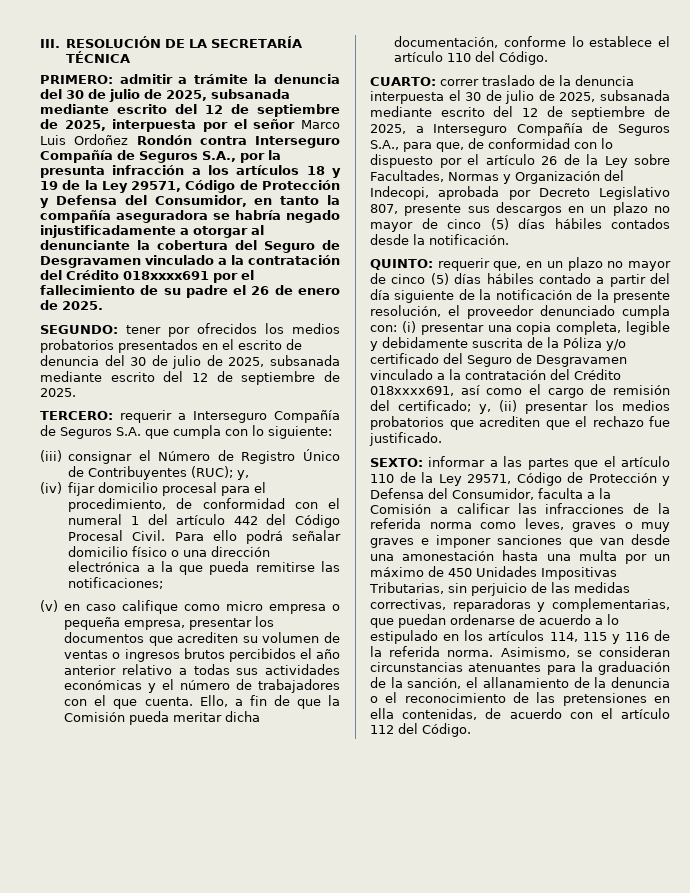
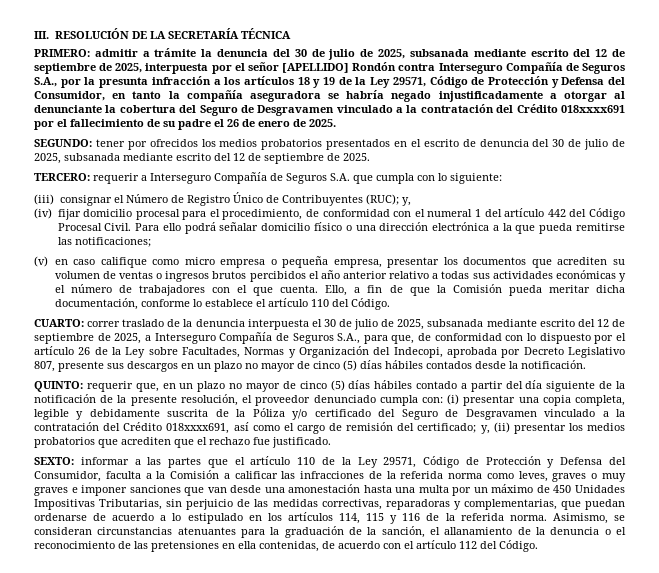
- admitir a trámite la denuncia del 30 de julio de 2025, subsanada mediante escrito del 12 de septiembre de 2025, interpuesta por el señor Marco Luis Ordoñez Rondón contra Interseguro Compañía de Seguros S.A., por la presunta infracción a los artículos 18 y 19 de la Ley 29571, Código de Protección y Defensa del Consumidor, en tanto la compañía aseguradora se habría negado injustificadamente a otorgar al denunciante la cobertura del Seguro de Desgravamen vinculado a la contratación del Crédito 018xxxx691 por el fallecimiento de su padre el 26 de enero de 2025.
+ admitir a trámite la denuncia del 30 de julio de 2025, subsanada mediante escrito del 12 de septiembre de 2025, interpuesta por el señor [APELLIDO] Rondón contra Interseguro Compañía de Seguros S.A., por la presunta infracción a los artículos 18 y 19 de la Ley 29571, Código de Protección y Defensa del Consumidor, en tanto la compañía aseguradora se habría negado injustificadamente a otorgar al denunciante la cobertura del Seguro de Desgravamen vinculado a la contratación del Crédito 018xxxx691 por el fallecimiento de su padre el 26 de enero de 2025.

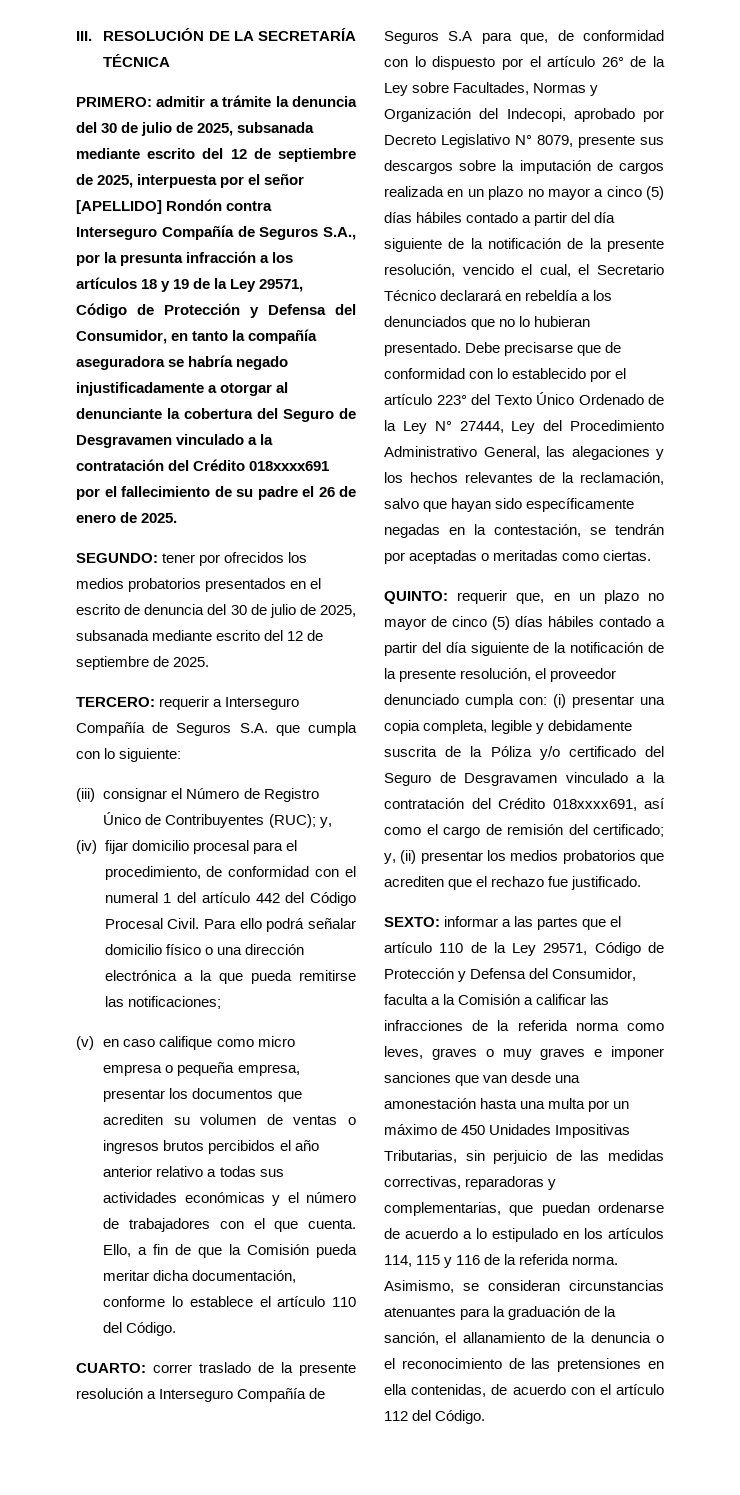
- CUARTO: correr traslado de la denuncia interpuesta el 30 de julio de 2025, subsanada mediante escrito del 12 de septiembre de 2025, a Interseguro Compañía de Seguros S.A., para que, de conformidad con lo dispuesto por el artículo 26 de la Ley sobre Facultades, Normas y Organización del Indecopi, aprobada por Decreto Legislativo 807, presente sus descargos en un plazo no mayor de cinco (5) días hábiles contados desde la notificación.
+ CUARTO: correr traslado de la presente resolución a Interseguro Compañía de Seguros S.A para que, de conformidad con lo dispuesto por el artículo 26° de la Ley sobre Facultades, Normas y Organización del Indecopi, aprobado por Decreto Legislativo N° 8079, presente sus descargos sobre la imputación de cargos realizada en un plazo no mayor a cinco (5) días hábiles contado a partir del día siguiente de la notificación de la presente resolución, vencido el cual, el Secretario Técnico declarará en rebeldía a los denunciados que no lo hubieran presentado. Debe precisarse que de conformidad con lo establecido por el artículo 223° del Texto Único Ordenado de la Ley N° 27444, Ley del Procedimiento Administrativo General, las alegaciones y los hechos relevantes de la reclamación, salvo que hayan sido específicamente negadas en la contestación, se tendrán por aceptadas o meritadas como ciertas.

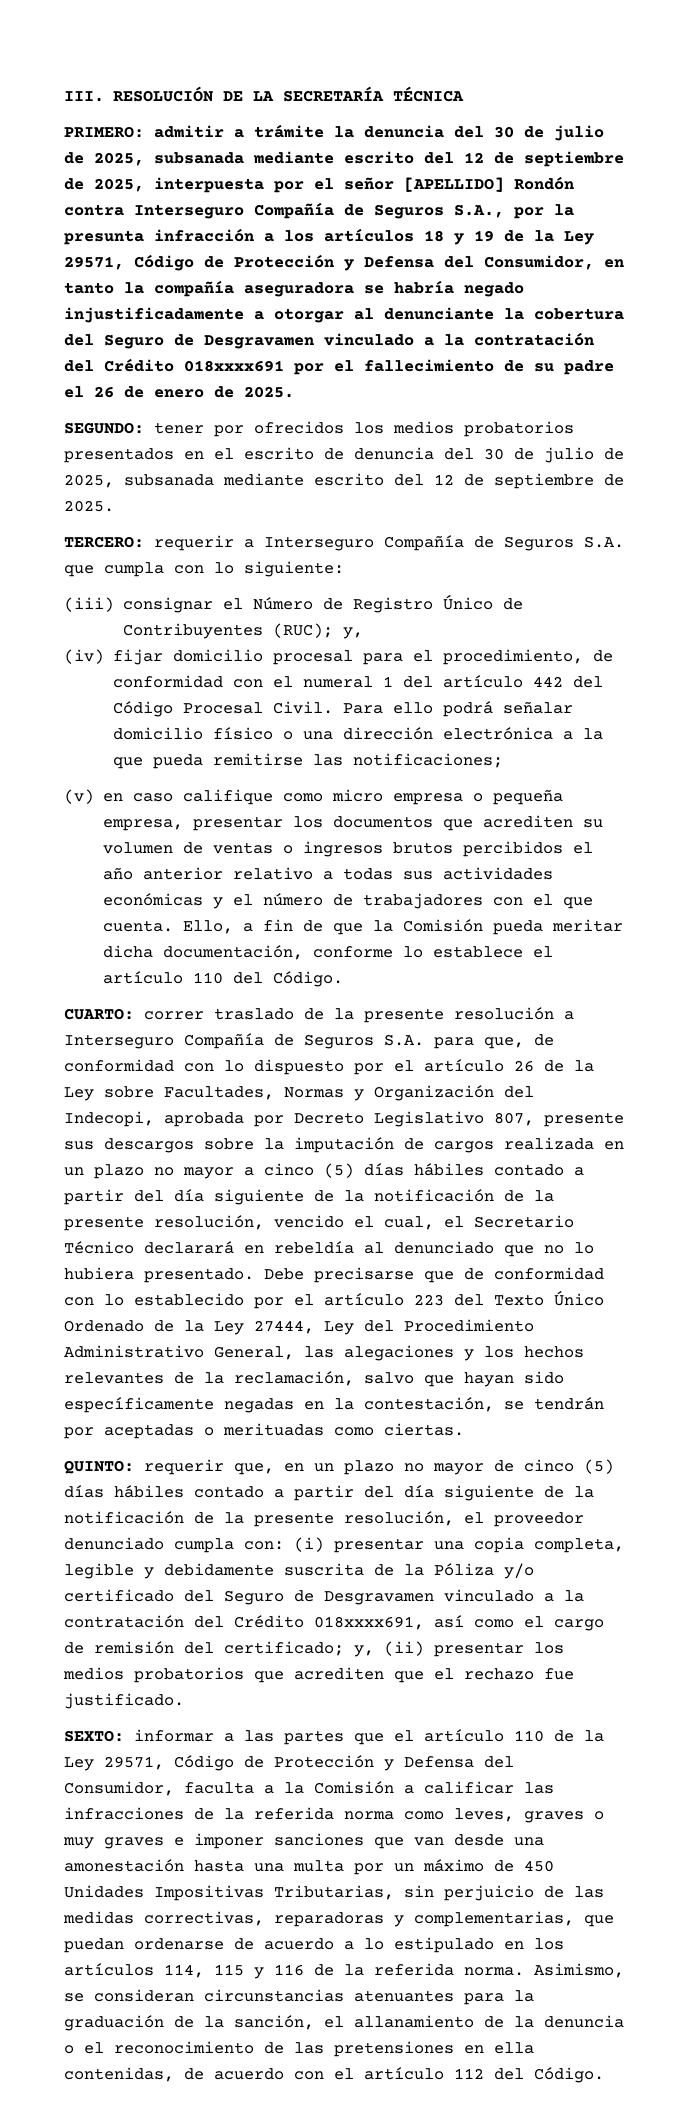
- correr traslado de la presente resolución a Interseguro Compañía de Seguros S.A para que, de conformidad con lo dispuesto por el artículo 26° de la Ley sobre Facultades, Normas y Organización del Indecopi, aprobado por Decreto Legislativo N° 8079, presente sus descargos sobre la imputación de cargos realizada en un plazo no mayor a cinco (5) días hábiles contado a partir del día siguiente de la notificación de la presente resolución, vencido el cual, el Secretario Técnico declarará en rebeldía a los denunciados que no lo hubieran presentado.
+ correr traslado de la presente resolución a Interseguro Compañía de Seguros S.A. para que, de conformidad con lo dispuesto por el artículo 26 de la Ley sobre Facultades, Normas y Organización del Indecopi, aprobada por Decreto Legislativo 807, presente sus descargos sobre la imputación de cargos realizada en un plazo no mayor a cinco (5) días hábiles contado a partir del día siguiente de la notificación de la presente resolución, vencido el cual, el Secretario Técnico declarará en rebeldía al denunciado que no lo hubiera presentado.
- Debe precisarse que de conformidad con lo establecido por el artículo 223° del Texto Único Ordenado de la Ley N° 27444, Ley del Procedimiento Administrativo General, las alegaciones y los hechos relevantes de la reclamación, salvo que hayan sido específicamente negadas en la contestación, se tendrán por aceptadas o meritadas como ciertas.
+ Debe precisarse que de conformidad con lo establecido por el artículo 223 del Texto Único Ordenado de la Ley 27444, Ley del Procedimiento Administrativo General, las alegaciones y los hechos relevantes de la reclamación, salvo que hayan sido específicamente negadas en la contestación, se tendrán por aceptadas o merituadas como ciertas.

